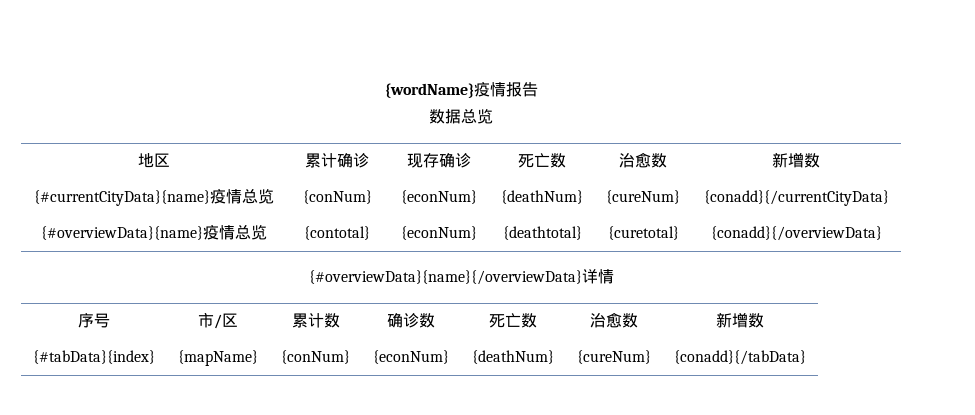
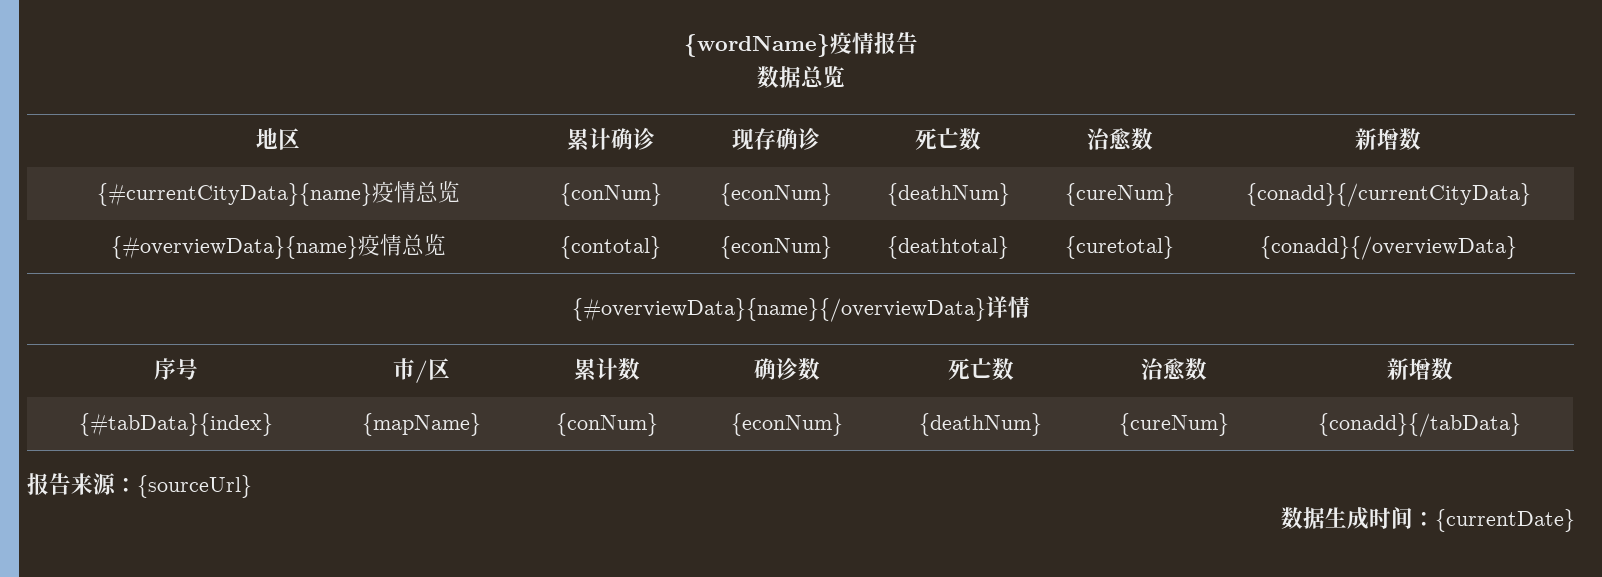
+ 报告来源：{sourceUrl}
+ 数据生成时间：{currentDate}

